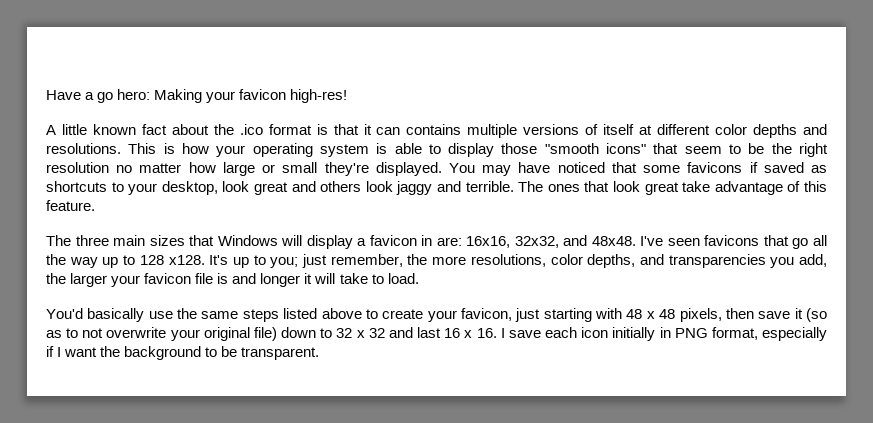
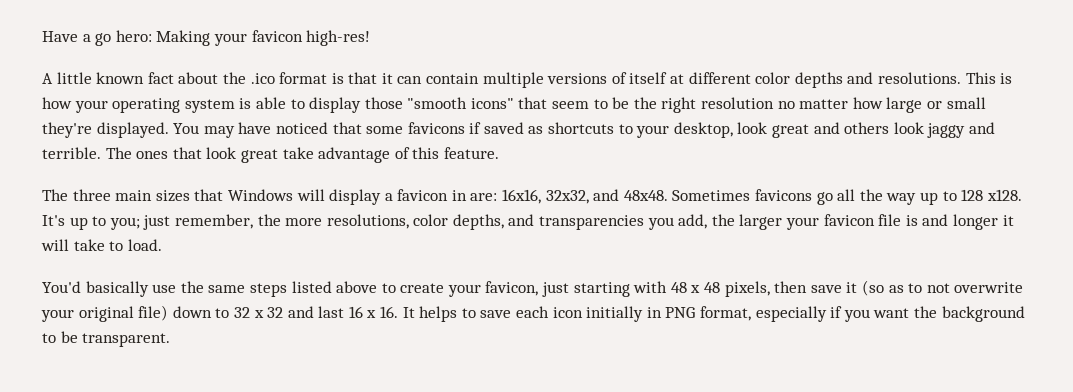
- A little known fact about the .ico format is that it can contains multiple versions of itself at different color depths and resolutions.
+ A little known fact about the .ico format is that it can contain multiple versions of itself at different color depths and resolutions.
- I've seen favicons that go all the way up to 128 x128.
+ Sometimes favicons go all the way up to 128 x128.
- You'd basically use the same steps listed above to create your favicon, just starting with 48 x 48 pixels, then save it (so as to not overwrite your original file) down to 32 x 32 and last 16 x 16. I save each icon initially in PNG format, especially if I want the background to be transparent.
+ You'd basically use the same steps listed above to create your favicon, just starting with 48 x 48 pixels, then save it (so as to not overwrite your original file) down to 32 x 32 and last 16 x 16. It helps to save each icon initially in PNG format, especially if you want the background to be transparent.

